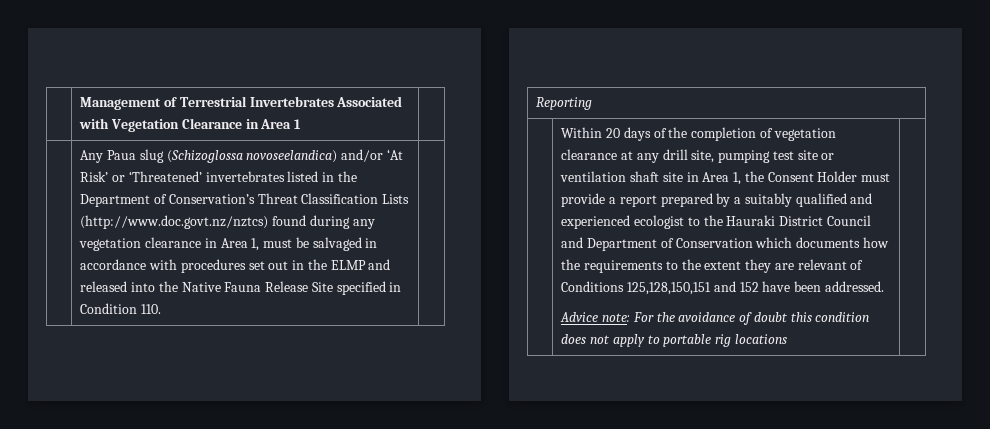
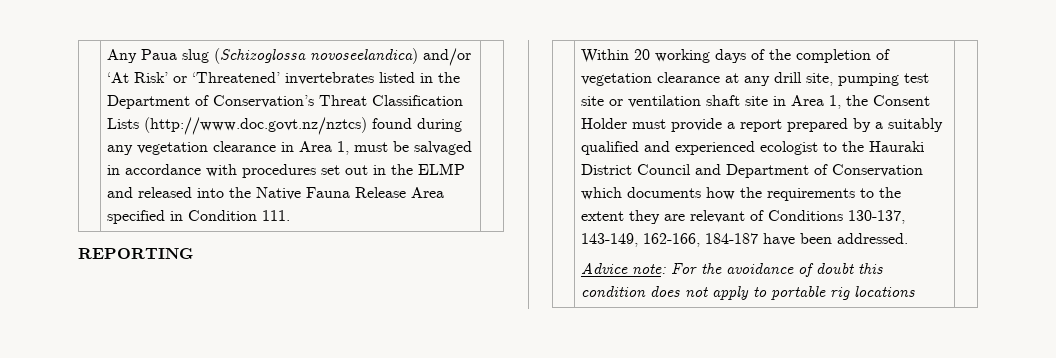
- Management of Terrestrial Invertebrates Associated with Vegetation Clearance in Area 1
- Any Paua slug (Schizoglossa novoseelandica) and/or ‘At Risk’ or ‘Threatened’ invertebrates listed in the Department of Conservation’s Threat Classification Lists (http://www.doc.govt.nz/nztcs) found during any vegetation clearance in Area 1, must be salvaged in accordance with procedures set out in the ELMP and released into the Native Fauna Release Site specified in Condition 110. |
- Reporting
+ Any Paua slug (Schizoglossa novoseelandica) and/or ‘At Risk’ or ‘Threatened’ invertebrates listed in the Department of Conservation’s Threat Classification Lists (http://www.doc.govt.nz/nztcs) found during any vegetation clearance in Area 1, must be salvaged in accordance with procedures set out in the ELMP and released into the Native Fauna Release Area specified in Condition 111. |
+ REPORTING
- Within 20 days of the completion of vegetation clearance at any drill site, pumping test site or ventilation shaft site in Area 1, the Consent Holder must provide a report prepared by a suitably qualified and experienced ecologist to the Hauraki District Council and Department of Conservation which documents how the requirements to the extent they are relevant of Conditions 125,128,150,151 and 152 have been addressed.
+ Within 20 working days of the completion of vegetation clearance at any drill site, pumping test site or ventilation shaft site in Area 1, the Consent Holder must provide a report prepared by a suitably qualified and experienced ecologist to the Hauraki District Council and Department of Conservation which documents how the requirements to the extent they are relevant of Conditions 130-137, 143-149, 162-166, 184-187 have been addressed.

